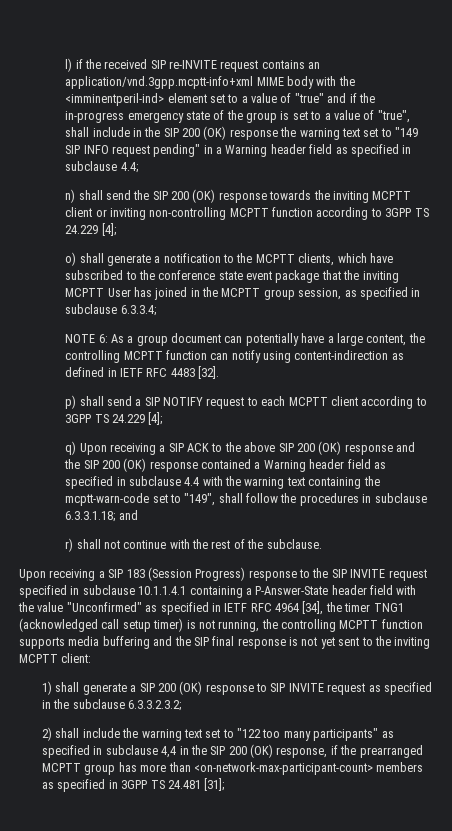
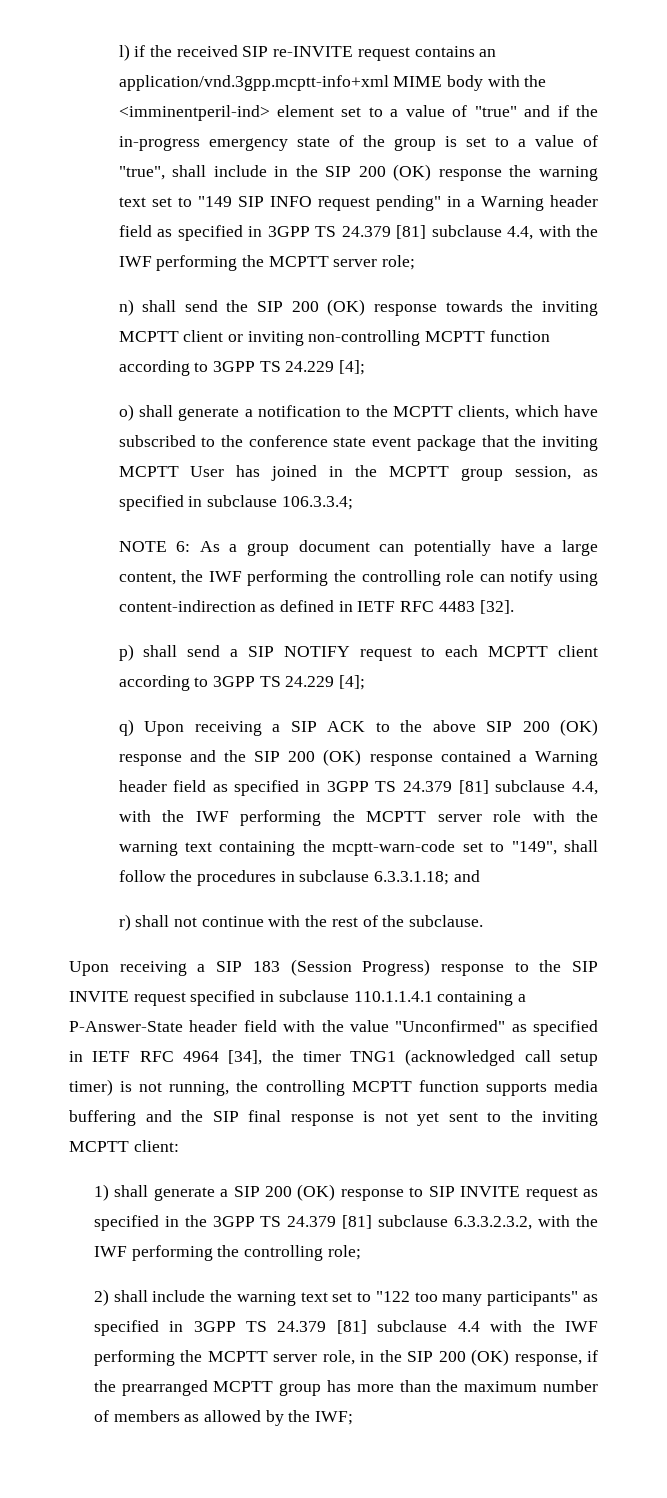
- l) if the received SIP re-INVITE request contains an application/vnd.3gpp.mcptt-info+xml MIME body with the <imminentperil-ind> element set to a value of "true" and if the in-progress emergency state of the group is set to a value of "true", shall include in the SIP 200 (OK) response the warning text set to "149 SIP INFO request pending" in a Warning header field as specified in subclause 4.4;
+ l) if the received SIP re-INVITE request contains an application/vnd.3gpp.mcptt-info+xml MIME body with the <imminentperil-ind> element set to a value of "true" and if the in-progress emergency state of the group is set to a value of "true", shall include in the SIP 200 (OK) response the warning text set to "149 SIP INFO request pending" in a Warning header field as specified in 3GPP TS 24.379 [81] subclause 4.4, with the IWF performing the MCPTT server role;
- o) shall generate a notification to the MCPTT clients, which have subscribed to the conference state event package that the inviting MCPTT User has joined in the MCPTT group session, as specified in subclause 6.3.3.4;
+ o) shall generate a notification to the MCPTT clients, which have subscribed to the conference state event package that the inviting MCPTT User has joined in the MCPTT group session, as specified in subclause 106.3.3.4;
- NOTE 6: As a group document can potentially have a large content, the controlling MCPTT function can notify using content-indirection as defined in IETF RFC 4483 [32].
+ NOTE 6: As a group document can potentially have a large content, the IWF performing the controlling role can notify using content-indirection as defined in IETF RFC 4483 [32].
- q) Upon receiving a SIP ACK to the above SIP 200 (OK) response and the SIP 200 (OK) response contained a Warning header field as specified in subclause 4.4 with the warning text containing the mcptt-warn-code set to "149", shall follow the procedures in subclause 6.3.3.1.18; and
+ q) Upon receiving a SIP ACK to the above SIP 200 (OK) response and the SIP 200 (OK) response contained a Warning header field as specified in 3GPP TS 24.379 [81] subclause 4.4, with the IWF performing the MCPTT server role with the warning text containing the mcptt-warn-code set to "149", shall follow the procedures in subclause 6.3.3.1.18; and
- Upon receiving a SIP 183 (Session Progress) response to the SIP INVITE request specified in subclause 10.1.1.4.1 containing a P-Answer-State header field with the value "Unconfirmed" as specified in IETF RFC 4964 [34], the timer TNG1 (acknowledged call setup timer) is not running, the controlling MCPTT function supports media buffering and the SIP final response is not yet sent to the inviting MCPTT client:
+ Upon receiving a SIP 183 (Session Progress) response to the SIP INVITE request specified in subclause 110.1.1.4.1 containing a P-Answer-State header field with the value "Unconfirmed" as specified in IETF RFC 4964 [34], the timer TNG1 (acknowledged call setup timer) is not running, the controlling MCPTT function supports media buffering and the SIP final response is not yet sent to the inviting MCPTT client:
- 1) shall generate a SIP 200 (OK) response to SIP INVITE request as specified in the subclause 6.3.3.2.3.2;
+ 1) shall generate a SIP 200 (OK) response to SIP INVITE request as specified in the 3GPP TS 24.379 [81] subclause 6.3.3.2.3.2, with the IWF performing the controlling role;
- 2) shall include the warning text set to "122 too many participants" as specified in subclause 4,4 in the SIP 200 (OK) response, if the prearranged MCPTT group has more than <on-network-max-participant-count> members as specified in 3GPP TS 24.481 [31];
+ 2) shall include the warning text set to "122 too many participants" as specified in 3GPP TS 24.379 [81] subclause 4.4 with the IWF performing the MCPTT server role, in the SIP 200 (OK) response, if the prearranged MCPTT group has more than the maximum number of members as allowed by the IWF;

